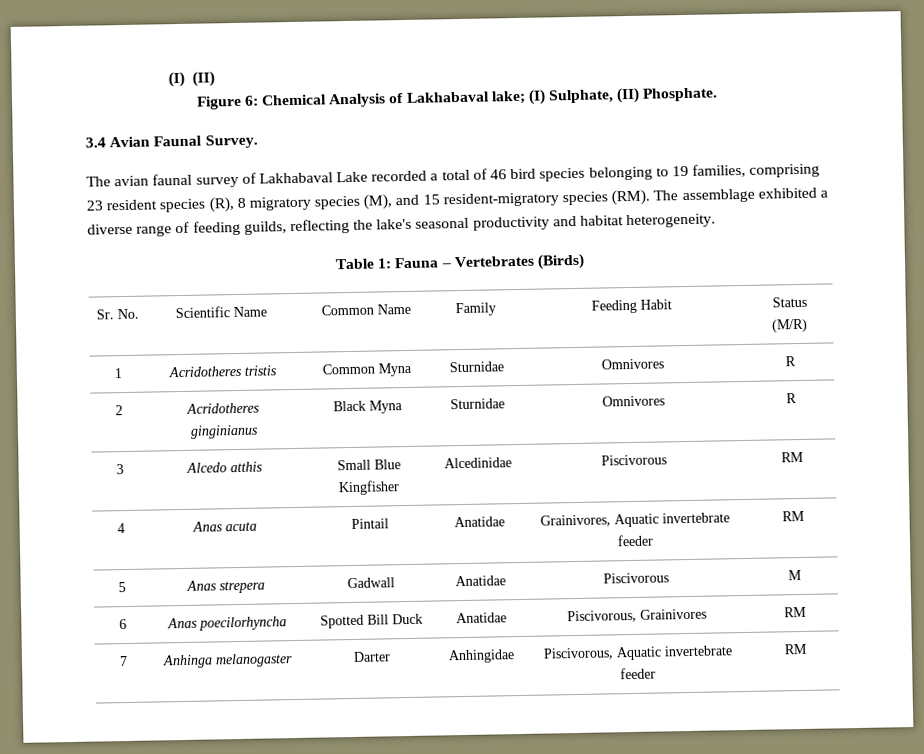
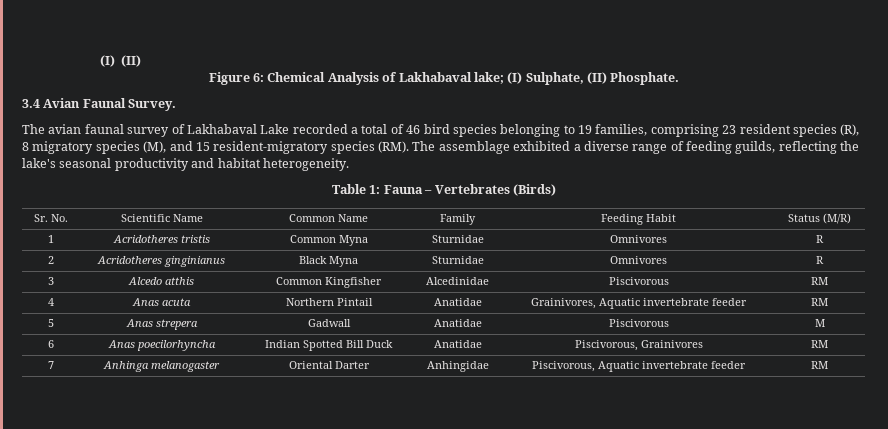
- 3 | Alcedo atthis | Small Blue Kingfisher | Alcedinidae | Piscivorous | RM
+ 3 | Alcedo atthis | Common Kingfisher | Alcedinidae | Piscivorous | RM
- 4 | Anas acuta | Pintail | Anatidae | Grainivores, Aquatic invertebrate feeder | RM
+ 4 | Anas acuta | Northern Pintail | Anatidae | Grainivores, Aquatic invertebrate feeder | RM
- 6 | Anas poecilorhyncha | Spotted Bill Duck | Anatidae | Piscivorous, Grainivores | RM
+ 6 | Anas poecilorhyncha | Indian Spotted Bill Duck | Anatidae | Piscivorous, Grainivores | RM
- 7 | Anhinga melanogaster | Darter | Anhingidae | Piscivorous, Aquatic invertebrate feeder | RM
+ 7 | Anhinga melanogaster | Oriental Darter | Anhingidae | Piscivorous, Aquatic invertebrate feeder | RM

